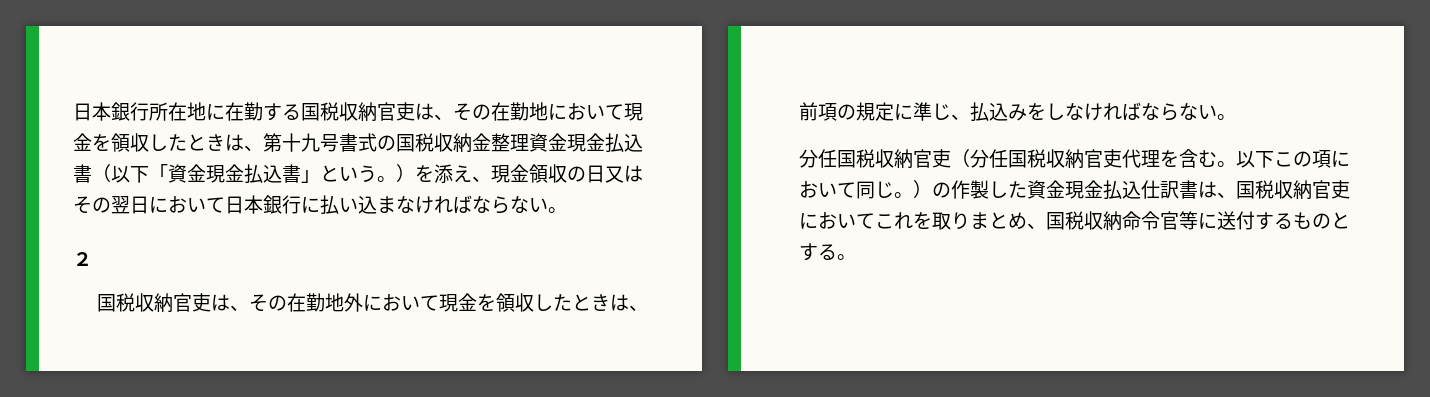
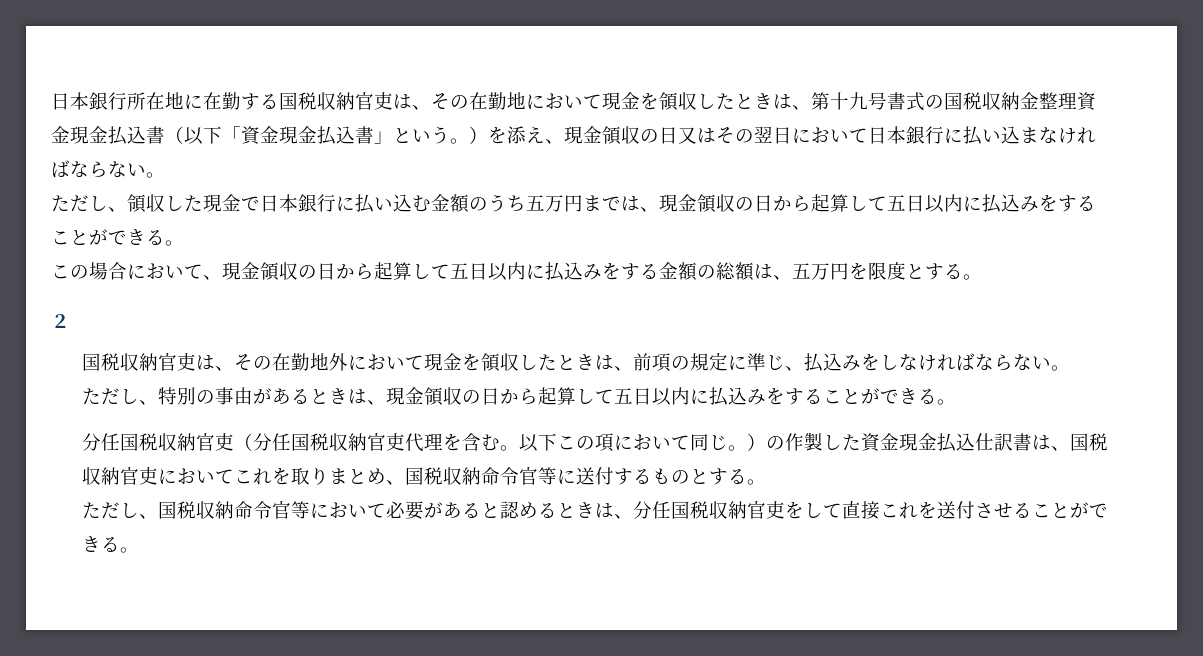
+ ただし、領収した現金で日本銀行に払い込む金額のうち五万円までは、現金領収の日から起算して五日以内に払込みをすることができる。
+ この場合において、現金領収の日から起算して五日以内に払込みをする金額の総額は、五万円を限度とする。
+ ただし、特別の事由があるときは、現金領収の日から起算して五日以内に払込みをすることができる。
+ ただし、国税収納命令官等において必要があると認めるときは、分任国税収納官吏をして直接これを送付させることができる。

